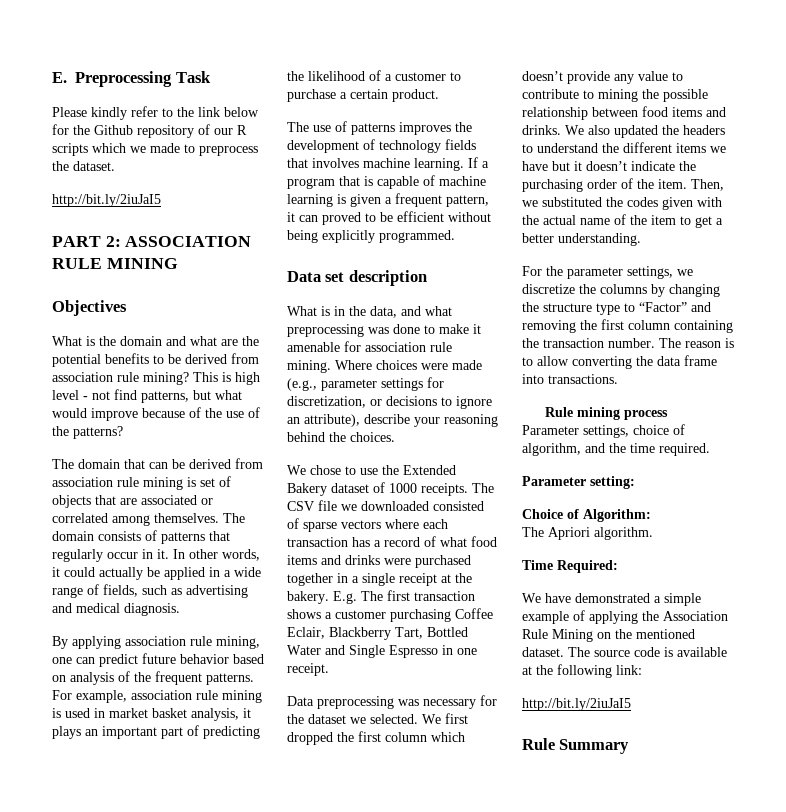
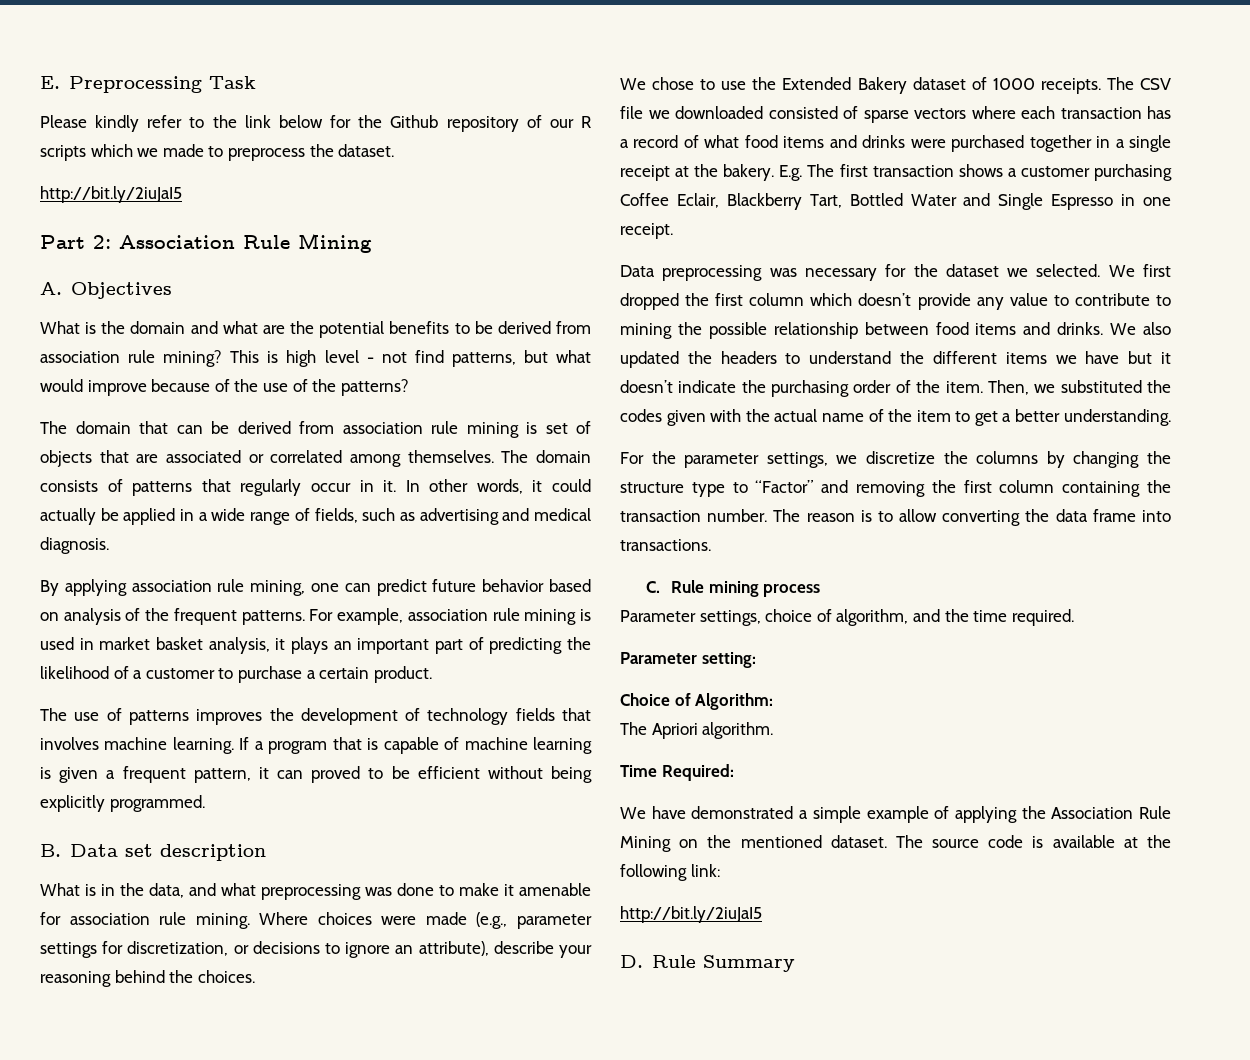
- PART 2: ASSOCIATION RULE MINING
- Objectives
+ Part 2: Association Rule Mining
+ A. Objectives
- Data set description
+ B. Data set description
- Rule mining process
+ C. Rule mining process
- Rule Summary
+ D. Rule Summary

